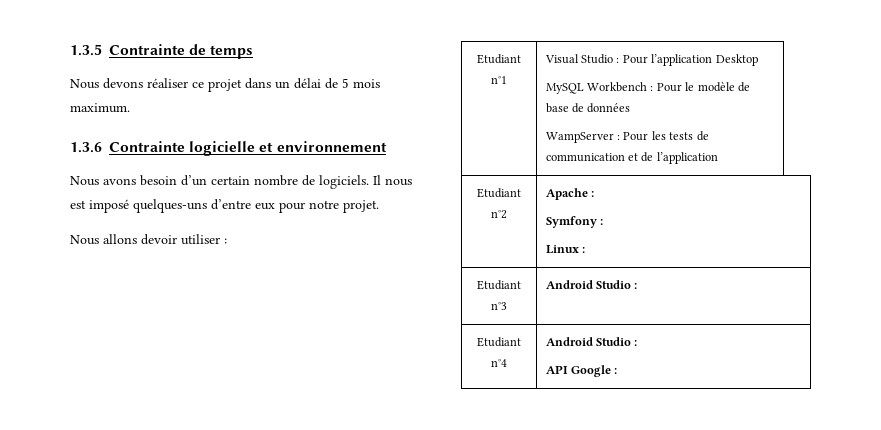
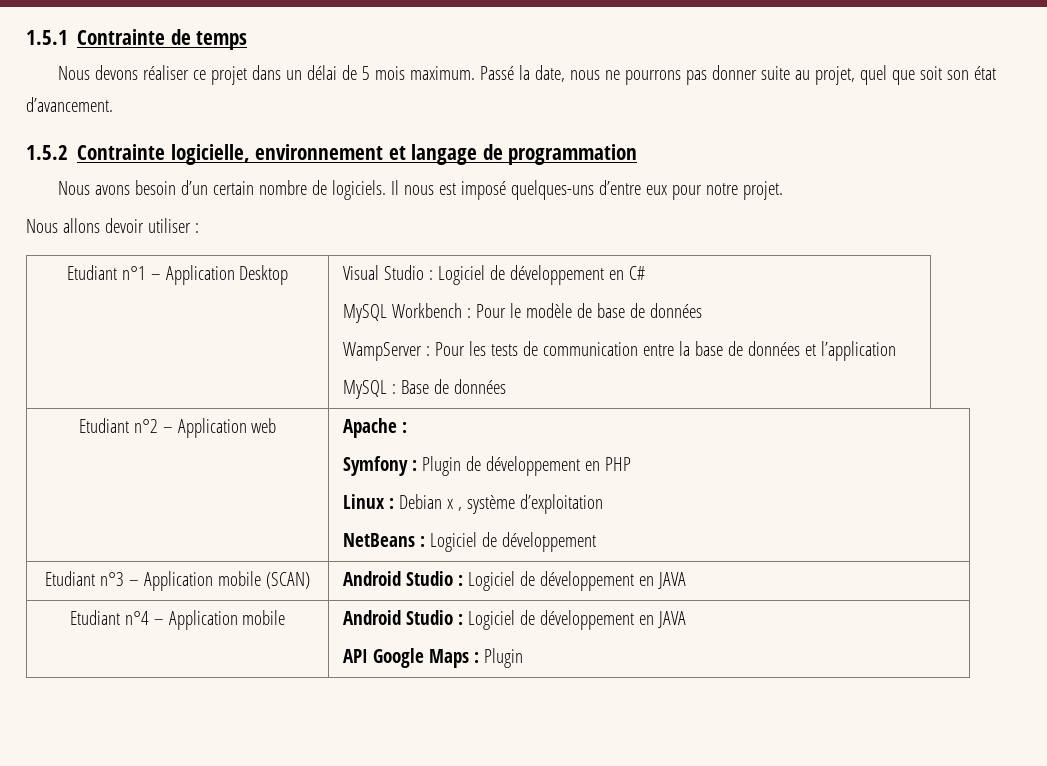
- 1.3.5 Contrainte de temps
+ 1.5.1 Contrainte de temps
- Nous devons réaliser ce projet dans un délai de 5 mois maximum.
- 1.3.6 Contrainte logicielle et environnement
+ Nous devons réaliser ce projet dans un délai de 5 mois maximum. Passé la date, nous ne pourrons pas donner suite au projet, quel que soit son état d’avancement.
+ 1.5.2 Contrainte logicielle, environnement et langage de programmation
- Etudiant n°1
+ Etudiant n°1 – Application Desktop
- Visual Studio : Pour l’application Desktop
+ Visual Studio : Logiciel de développement en C#
- WampServer : Pour les tests de communication et de l’application
+ WampServer : Pour les tests de communication entre la base de données et l’application
+ MySQL : Base de données
- Etudiant n°2 | Apache :
- Symfony :
- Linux :
- Etudiant n°3 | Android Studio :
+ Etudiant n°2 – Application web | Apache :
+ Symfony : Plugin de développement en PHP
+ Linux : Debian x , système d’exploitation
+ NetBeans : Logiciel de développement
+ Etudiant n°3 – Application mobile (SCAN) | Android Studio : Logiciel de développement en JAVA
- Etudiant n°4 | Android Studio :
- API Google :
+ Etudiant n°4 – Application mobile | Android Studio : Logiciel de développement en JAVA
+ API Google Maps : Plugin

